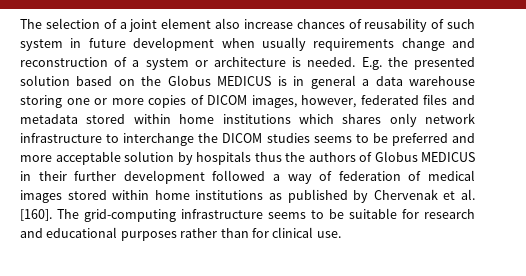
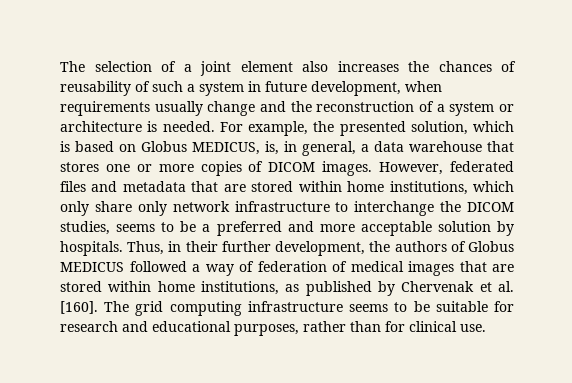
- The selection of a joint element also increase chances of reusability of such system in future development when usually requirements change and reconstruction of a system or architecture is needed.
+ The selection of a joint element also increases the chances of reusability of such a system in future development, when requirements usually change and the reconstruction of a system or architecture is needed.
- E.g. the presented solution based on the Globus MEDICUS is in general a data warehouse storing one or more copies of DICOM images, however, federated files and metadata stored within home institutions which shares only network infrastructure to interchange the DICOM studies seems to be preferred and more acceptable solution by hospitals thus the authors of Globus MEDICUS in their further development followed a way of federation of medical images stored within home institutions as published by Chervenak et al. [160].
+ For example, the presented solution, which is based on Globus MEDICUS, is, in general, a data warehouse that stores one or more copies of DICOM images. However, federated files and metadata that are stored within home institutions, which only share only network infrastructure to interchange the DICOM studies, seems to be a preferred and more acceptable solution by hospitals. Thus, in their further development, the authors of Globus MEDICUS followed a way of federation of medical images that are stored within home institutions, as published by Chervenak et al. [160].
- The grid-computing infrastructure seems to be suitable for research and educational purposes rather than for clinical use.
+ The grid computing infrastructure seems to be suitable for research and educational purposes, rather than for clinical use.

